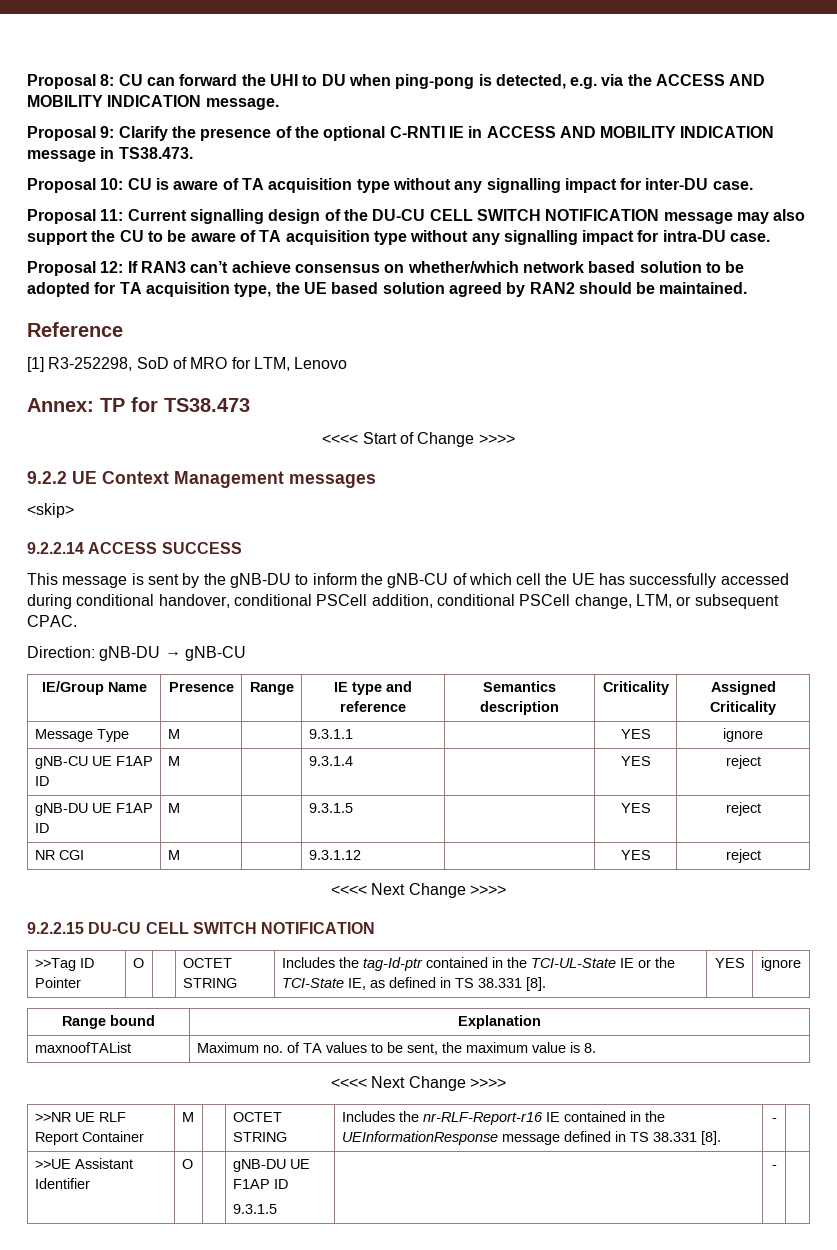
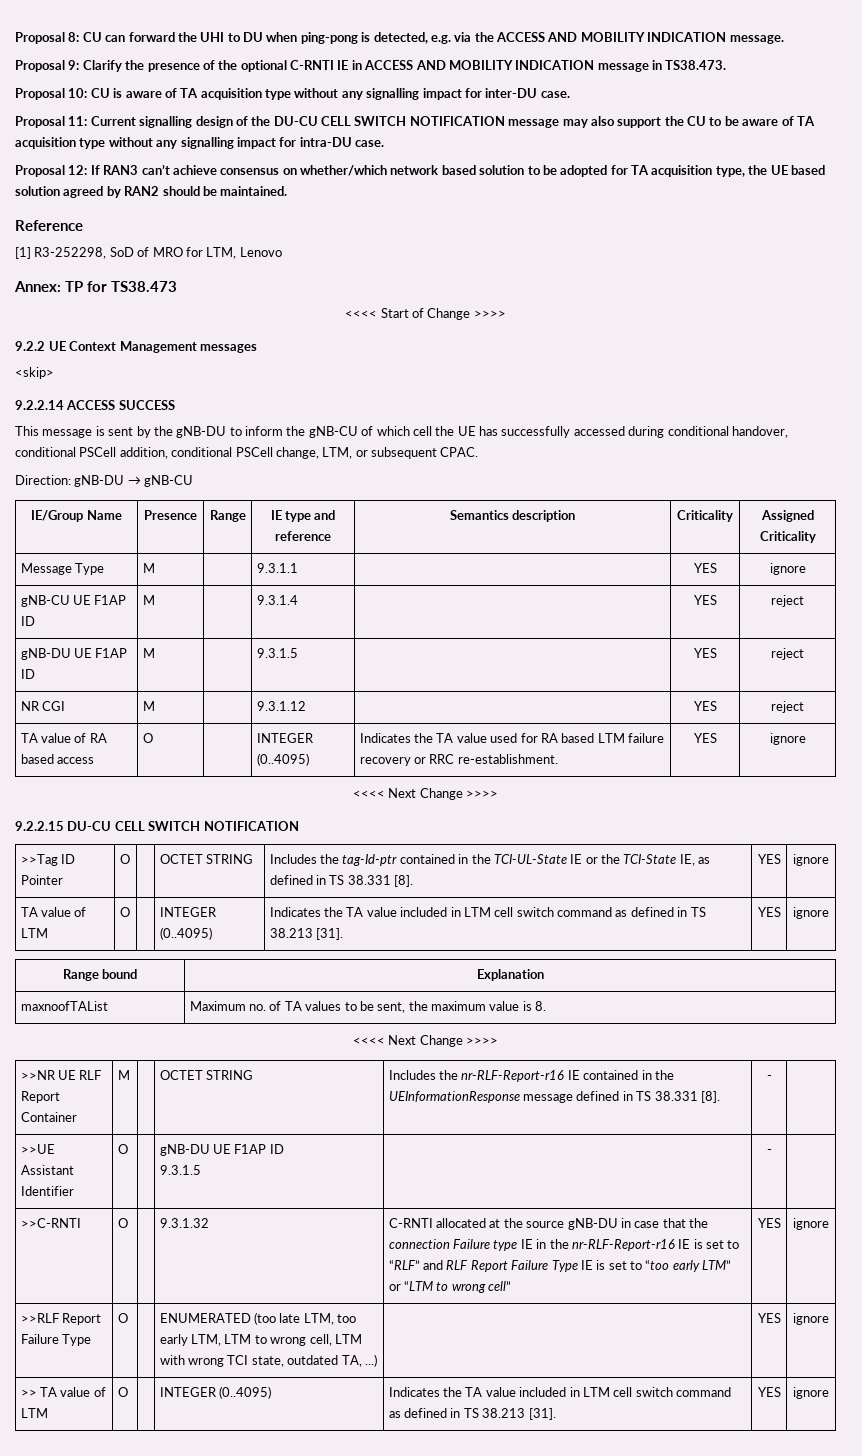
+ TA value of RA based access | O | | INTEGER (0..4095) | Indicates the TA value used for RA based LTM failure recovery or RRC re-establishment. | YES | ignore
  >>Tag ID Pointer | O | | OCTET STRING | Includes the tag-Id-ptr contained in the TCI-UL-State IE or the TCI-State IE, as defined in TS 38.331 [8]. | YES | ignore
+ TA value of LTM | O | | INTEGER (0..4095) | Indicates the TA value included in LTM cell switch command as defined in TS 38.213 [31]. | YES | ignore
+ >>C-RNTI | O | | 9.3.1.32 | C-RNTI allocated at the source gNB-DU in case that the connection Failure type IE in the nr-RLF-Report-r16 IE is set to “RLF” and RLF Report Failure Type IE is set to “too early LTM” or “LTM to wrong cell” | YES | ignore
+ >>RLF Report Failure Type | O | | ENUMERATED (too late LTM, too early LTM, LTM to wrong cell, LTM with wrong TCI state, outdated TA, ...) | | YES | ignore
+ >> TA value of LTM | O | | INTEGER (0..4095) | Indicates the TA value included in LTM cell switch command as defined in TS 38.213 [31]. | YES | ignore

